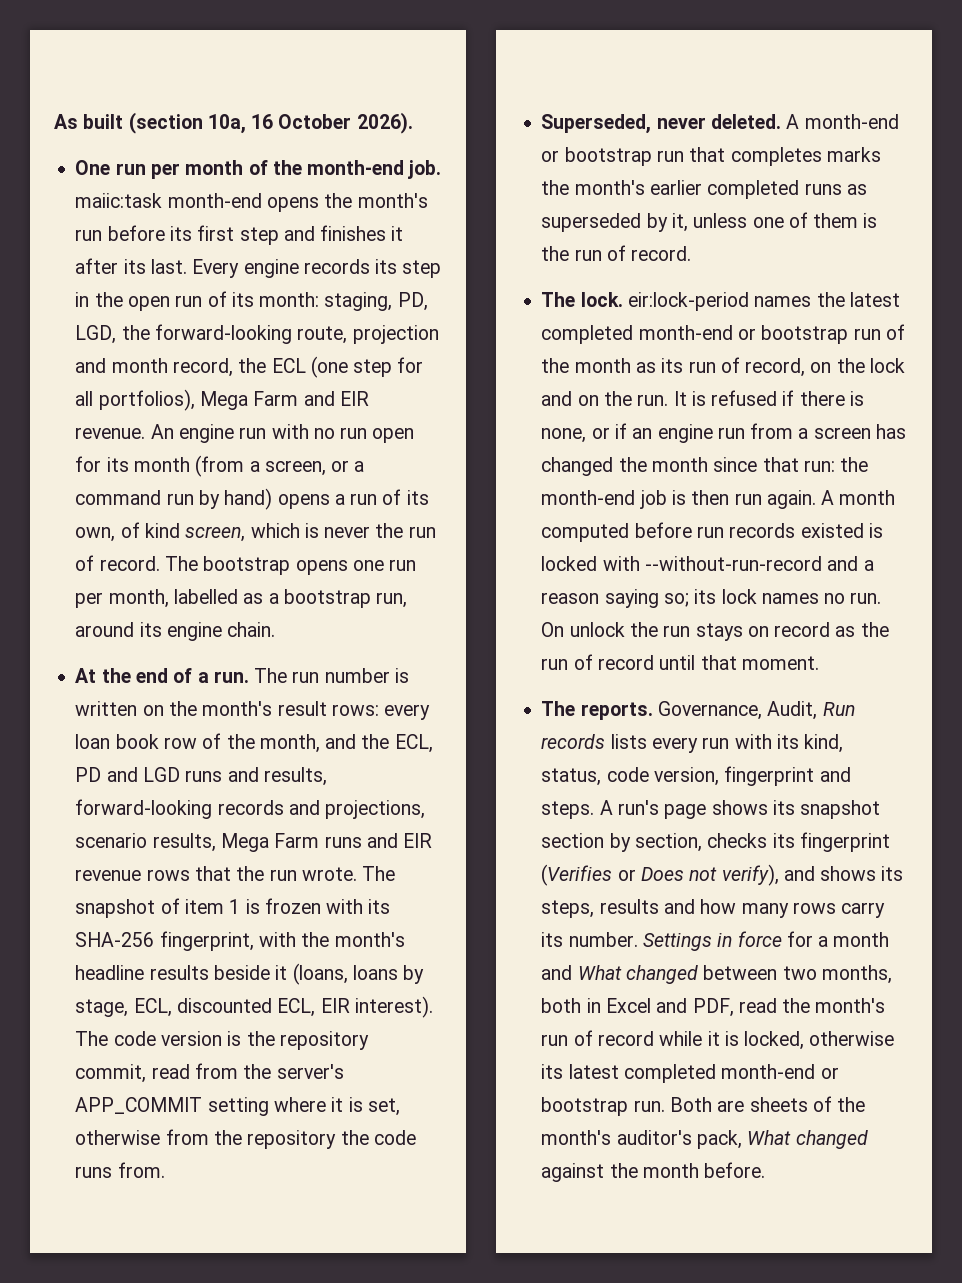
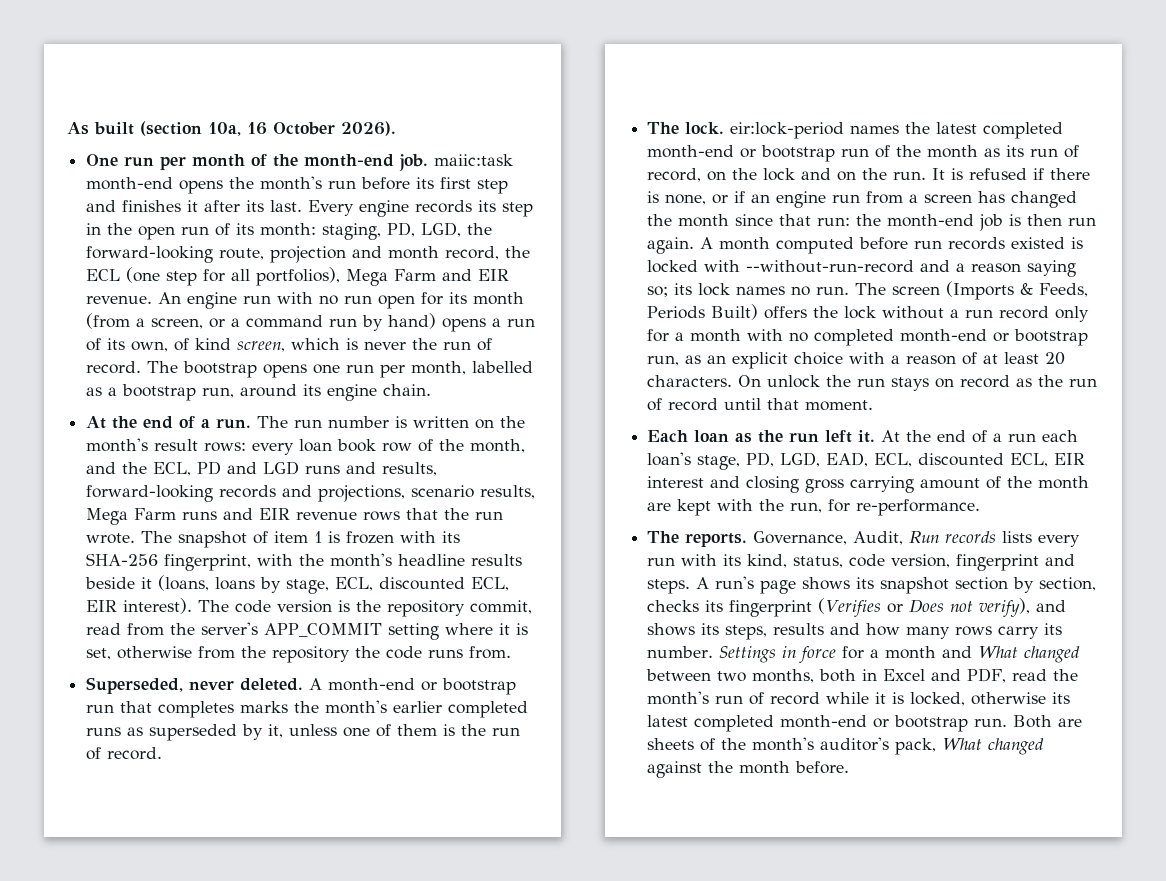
+ The screen (Imports & Feeds, Periods Built) offers the lock without a run record only for a month with no completed month-end or bootstrap run, as an explicit choice with a reason of at least 20 characters.
+ Each loan as the run left it. At the end of a run each loan's stage, PD, LGD, EAD, ECL, discounted ECL, EIR interest and closing gross carrying amount of the month are kept with the run, for re-performance.

